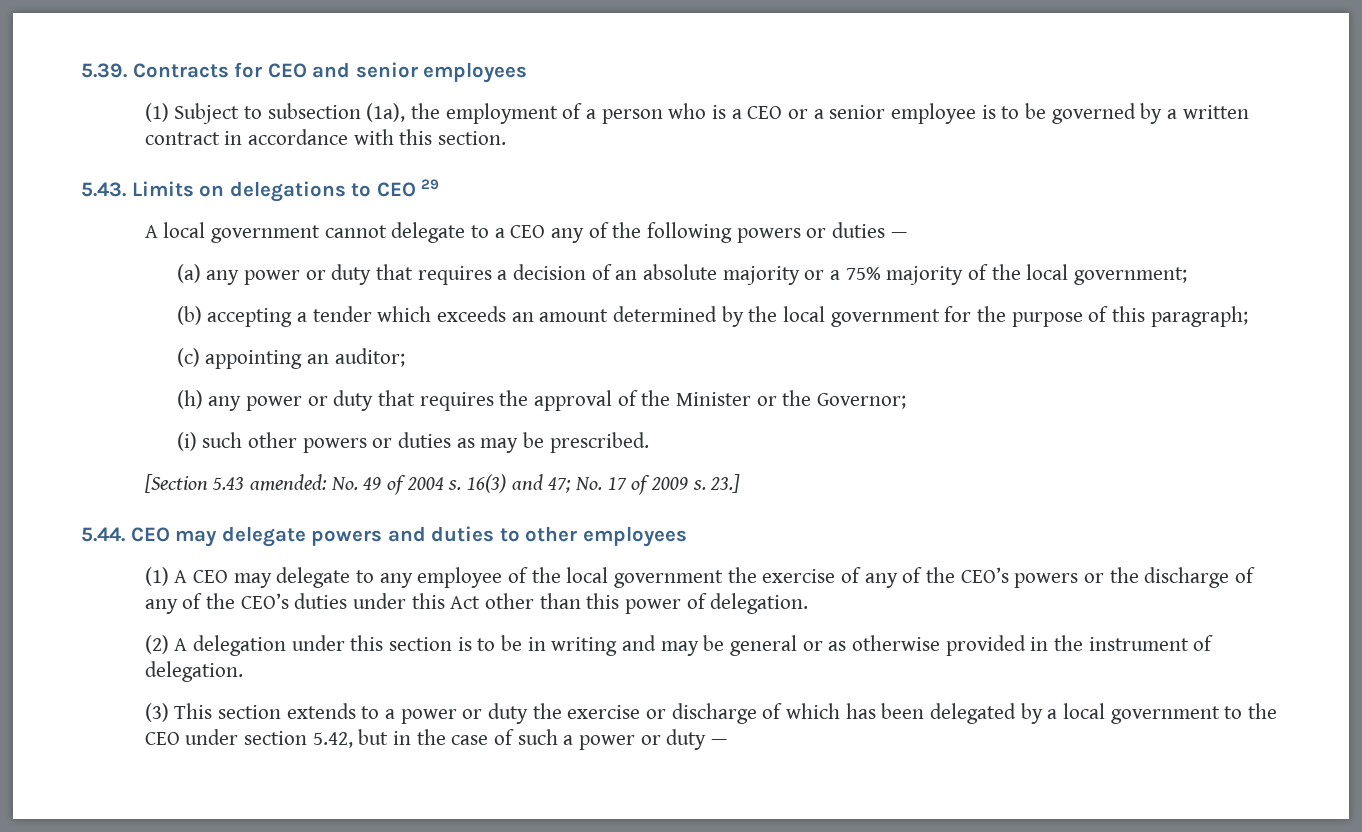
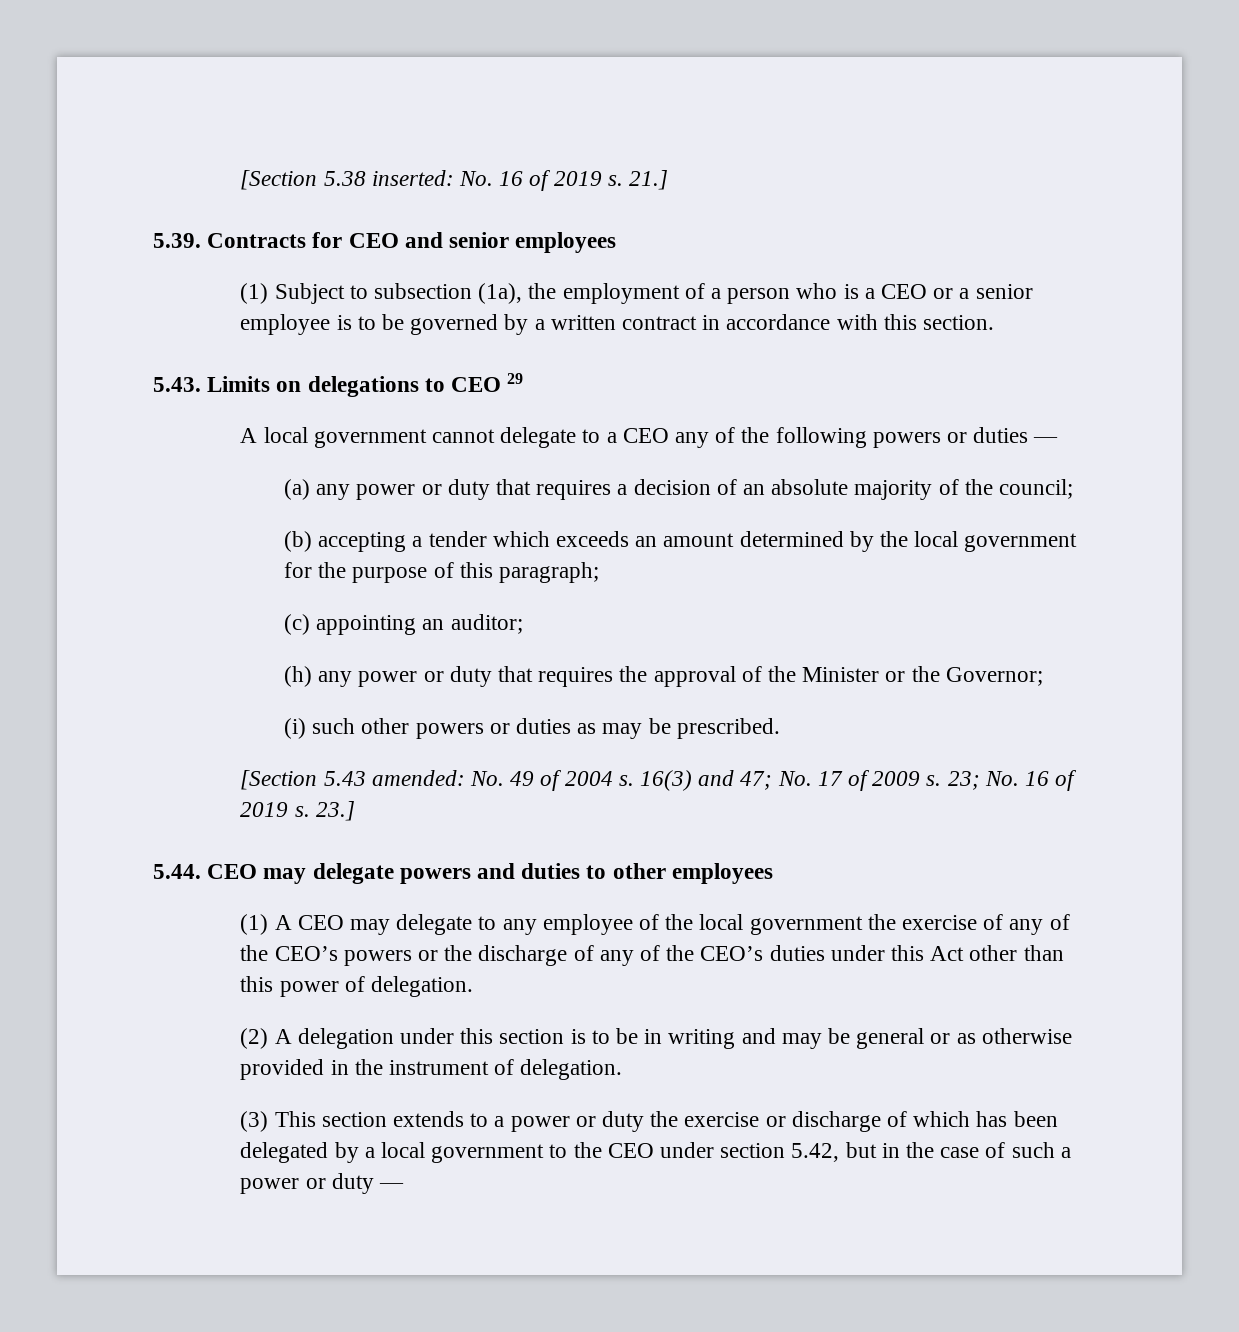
+ [Section 5.38 inserted: No. 16 of 2019 s. 21.]
- (a) any power or duty that requires a decision of an absolute majority or a 75% majority of the local government;
+ (a) any power or duty that requires a decision of an absolute majority of the council;
+ 23; No. 16 of 2019 s.

